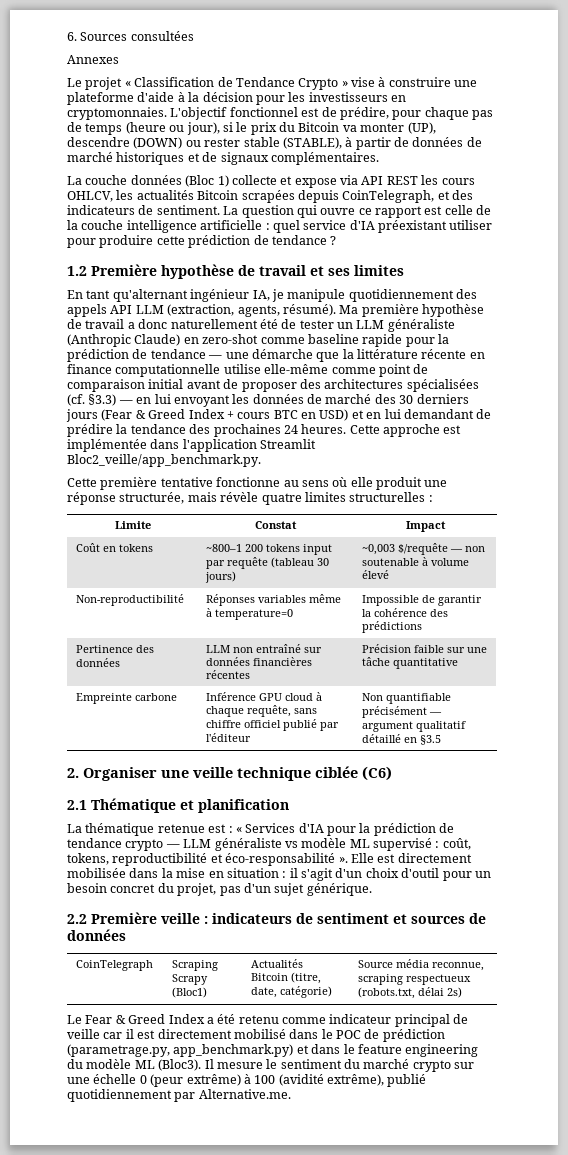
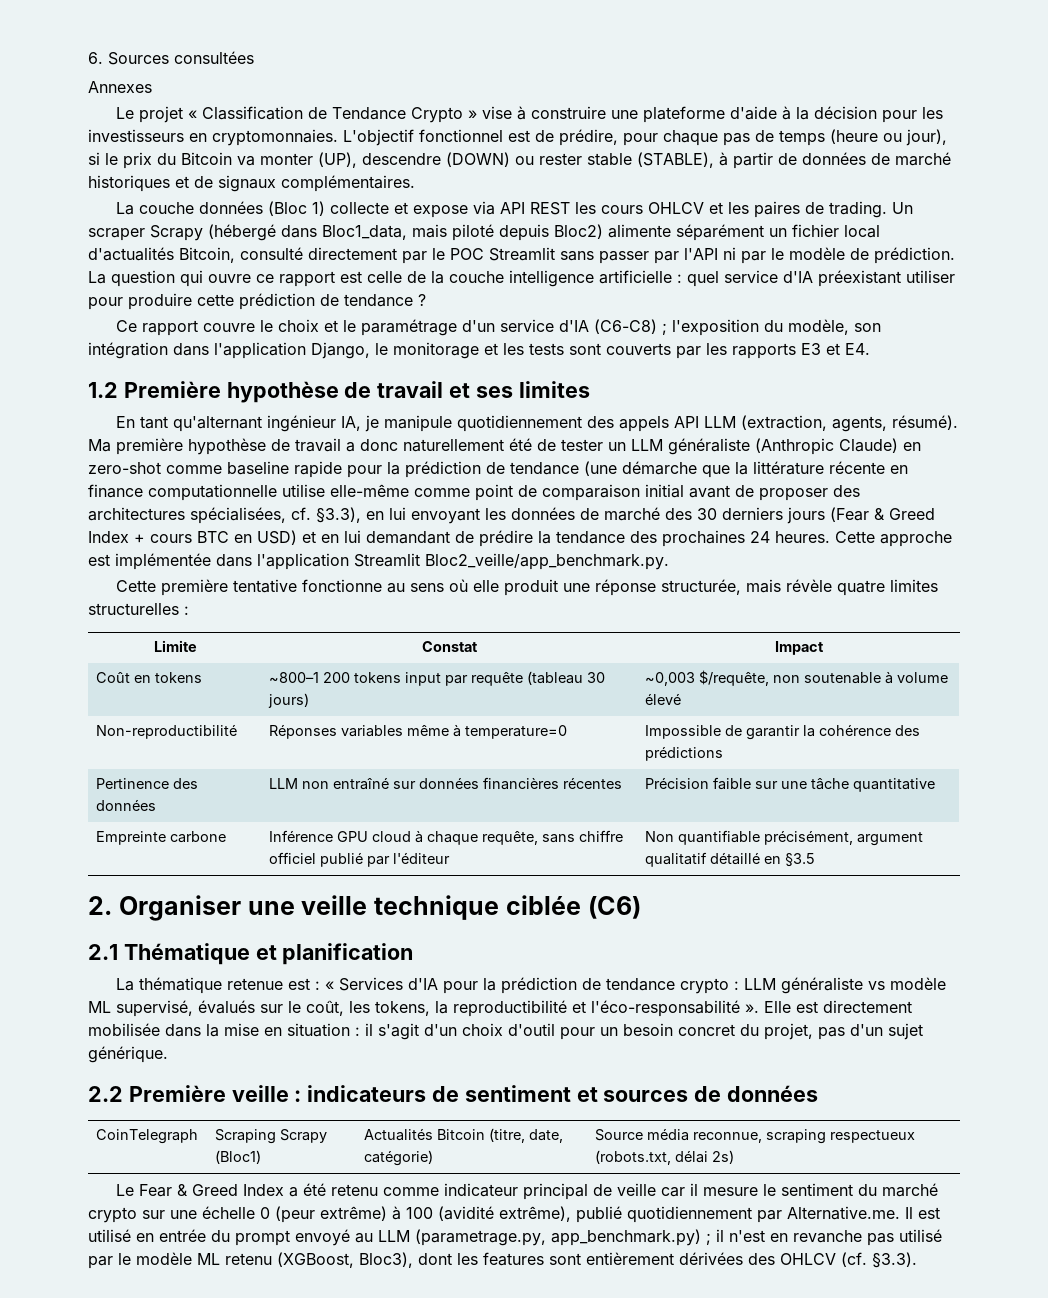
- La couche données (Bloc 1) collecte et expose via API REST les cours OHLCV, les actualités Bitcoin scrapées depuis CoinTelegraph, et des indicateurs de sentiment.
+ La couche données (Bloc 1) collecte et expose via API REST les cours OHLCV et les paires de trading. Un scraper Scrapy (hébergé dans Bloc1_data, mais piloté depuis Bloc2) alimente séparément un fichier local d'actualités Bitcoin, consulté directement par le POC Streamlit sans passer par l'API ni par le modèle de prédiction.
+ Ce rapport couvre le choix et le paramétrage d'un service d'IA (C6-C8) ; l'exposition du modèle, son intégration dans l'application Django, le monitorage et les tests sont couverts par les rapports E3 et E4.
- Ma première hypothèse de travail a donc naturellement été de tester un LLM généraliste (Anthropic Claude) en zero-shot comme baseline rapide pour la prédiction de tendance — une démarche que la littérature récente en finance computationnelle utilise elle-même comme point de comparaison initial avant de proposer des architectures spécialisées (cf. §3.3) — en lui envoyant les données de marché des 30 derniers jours (Fear & Greed Index + cours BTC en USD) et en lui demandant de prédire la tendance des prochaines 24 heures.
+ Ma première hypothèse de travail a donc naturellement été de tester un LLM généraliste (Anthropic Claude) en zero-shot comme baseline rapide pour la prédiction de tendance (une démarche que la littérature récente en finance computationnelle utilise elle-même comme point de comparaison initial avant de proposer des architectures spécialisées, cf. §3.3), en lui envoyant les données de marché des 30 derniers jours (Fear & Greed Index + cours BTC en USD) et en lui demandant de prédire la tendance des prochaines 24 heures.
- Coût en tokens | ~800–1 200 tokens input par requête (tableau 30 jours) | ~0,003 $/requête — non soutenable à volume élevé
+ Coût en tokens | ~800–1 200 tokens input par requête (tableau 30 jours) | ~0,003 $/requête, non soutenable à volume élevé
- Empreinte carbone | Inférence GPU cloud à chaque requête, sans chiffre officiel publié par l'éditeur | Non quantifiable précisément — argument qualitatif détaillé en §3.5
+ Empreinte carbone | Inférence GPU cloud à chaque requête, sans chiffre officiel publié par l'éditeur | Non quantifiable précisément, argument qualitatif détaillé en §3.5
- La thématique retenue est : « Services d'IA pour la prédiction de tendance crypto — LLM généraliste vs modèle ML supervisé : coût, tokens, reproductibilité et éco-responsabilité ».
+ La thématique retenue est : « Services d'IA pour la prédiction de tendance crypto : LLM généraliste vs modèle ML supervisé, évalués sur le coût, les tokens, la reproductibilité et l'éco-responsabilité ».
- Le Fear & Greed Index a été retenu comme indicateur principal de veille car il est directement mobilisé dans le POC de prédiction (parametrage.py, app_benchmark.py) et dans le feature engineering du modèle ML (Bloc3). Il mesure le sentiment du marché crypto sur une échelle 0 (peur extrême) à 100 (avidité extrême), publié quotidiennement par Alternative.me.
+ Le Fear & Greed Index a été retenu comme indicateur principal de veille car il mesure le sentiment du marché crypto sur une échelle 0 (peur extrême) à 100 (avidité extrême), publié quotidiennement par Alternative.me. Il est utilisé en entrée du prompt envoyé au LLM (parametrage.py, app_benchmark.py) ; il n'est en revanche pas utilisé par le modèle ML retenu (XGBoost, Bloc3), dont les features sont entièrement dérivées des OHLCV (cf. §3.3).

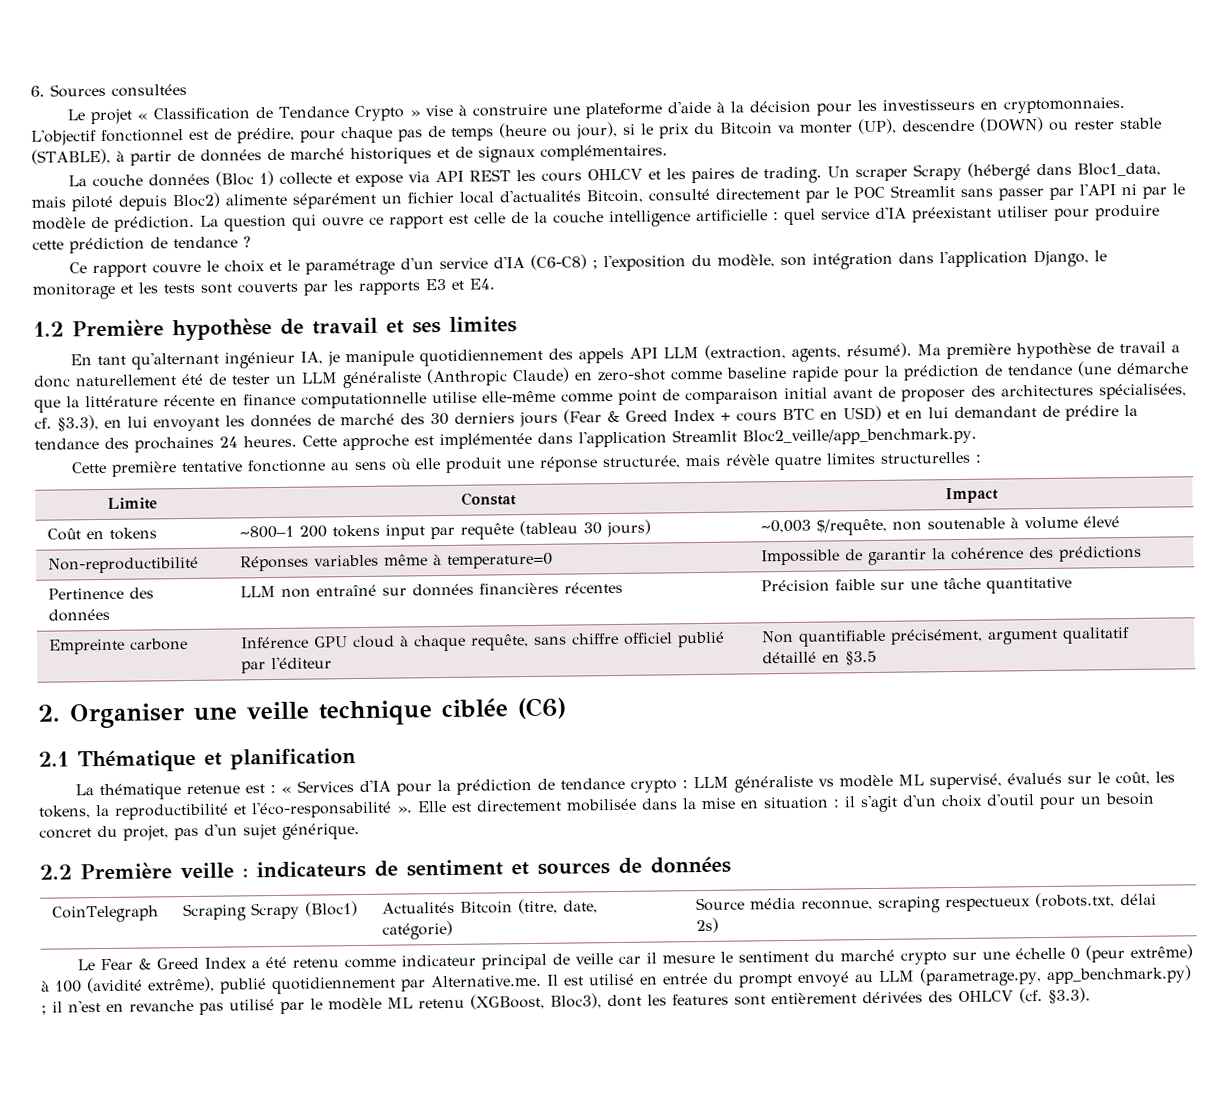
- Annexes

